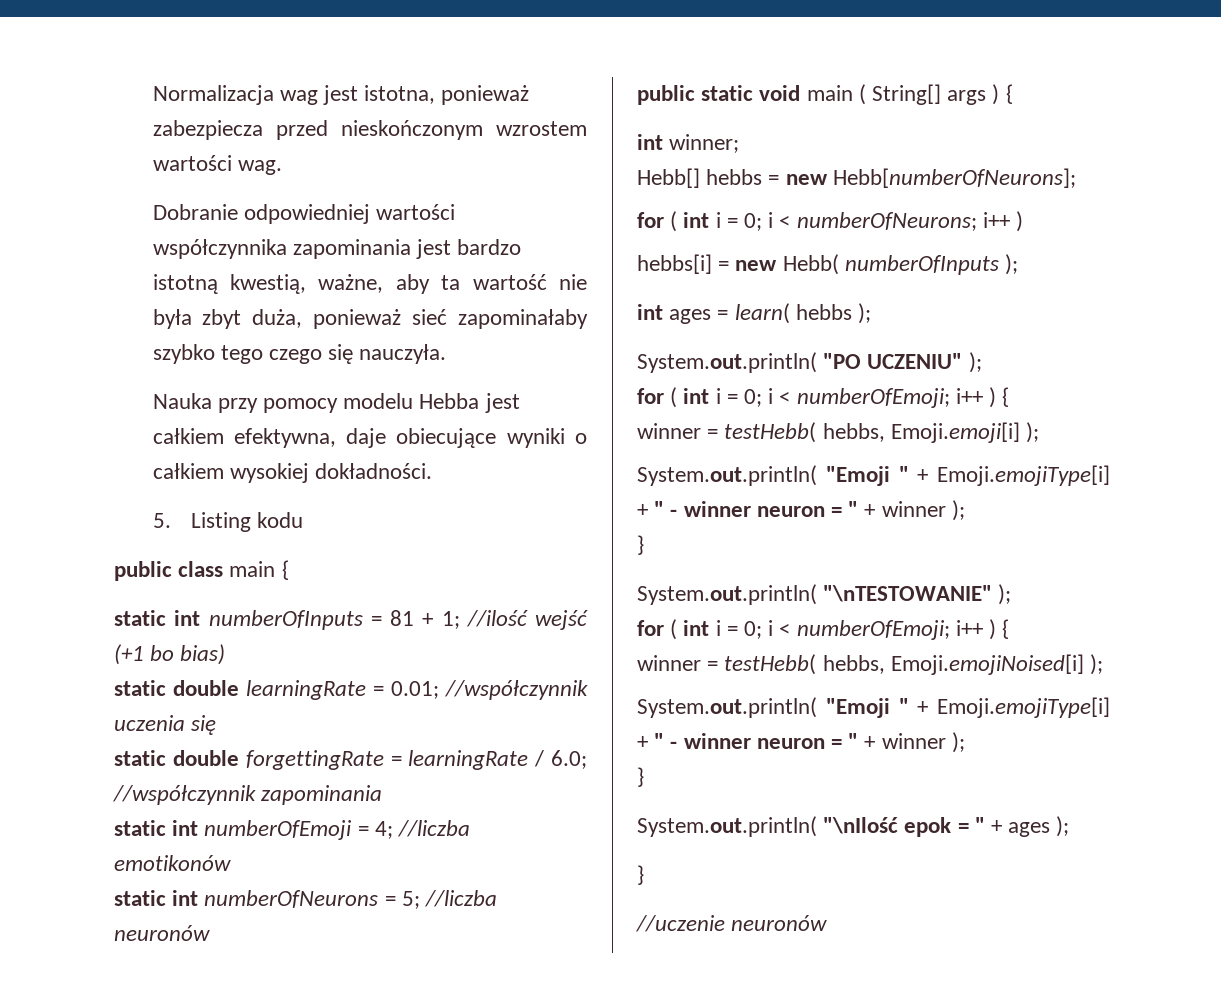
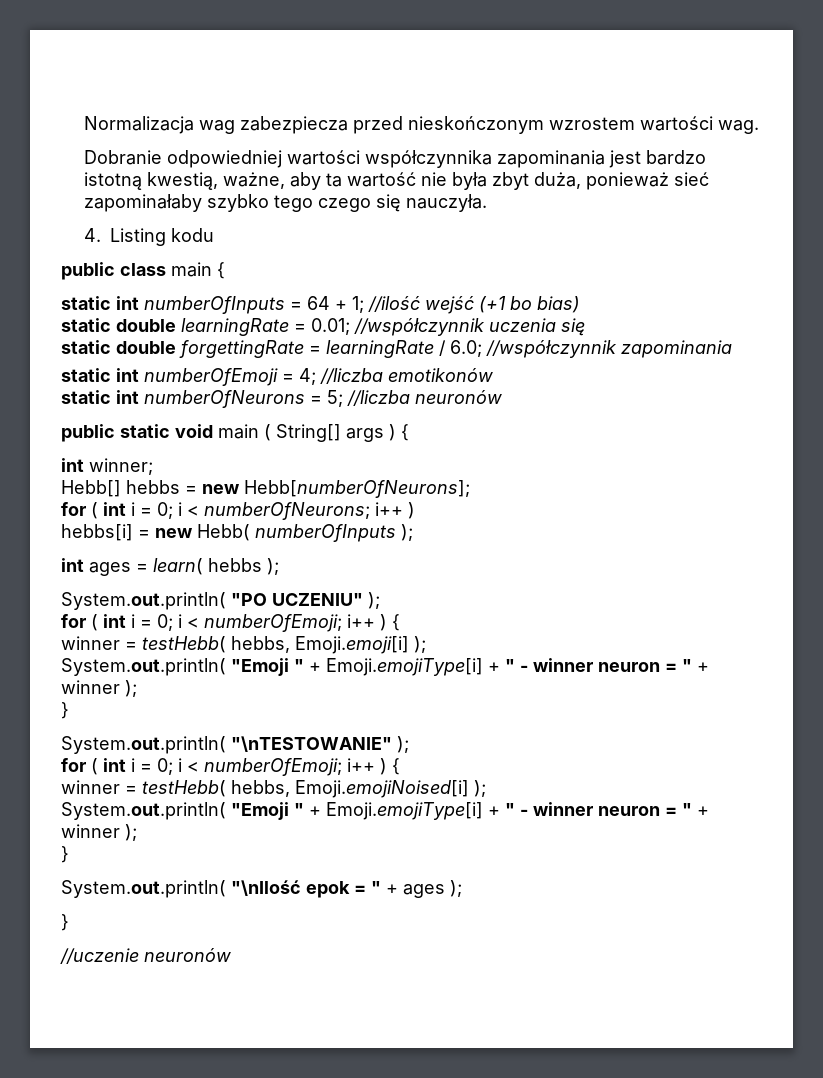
- Normalizacja wag jest istotna, ponieważ zabezpiecza przed nieskończonym wzrostem wartości wag.
+ Normalizacja wag zabezpiecza przed nieskończonym wzrostem wartości wag.
- Nauka przy pomocy modelu Hebba jest całkiem efektywna, daje obiecujące wyniki o całkiem wysokiej dokładności.
- 5. Listing kodu
+ 4. Listing kodu
- static int numberOfInputs = 81 + 1; //ilość wejść (+1 bo bias)
+ static int numberOfInputs = 64 + 1; //ilość wejść (+1 bo bias)

